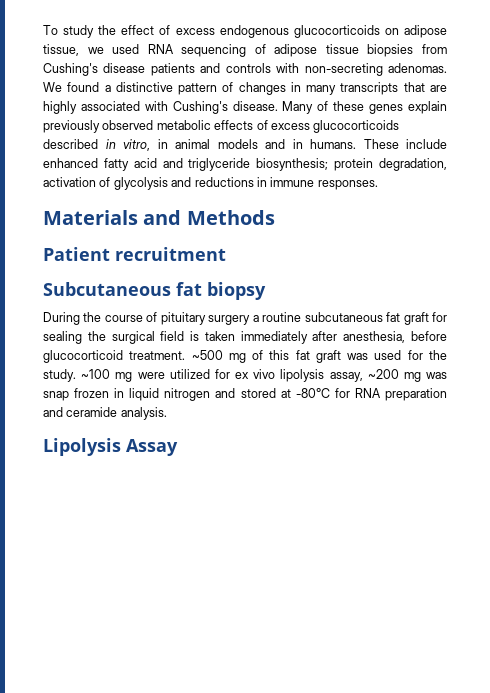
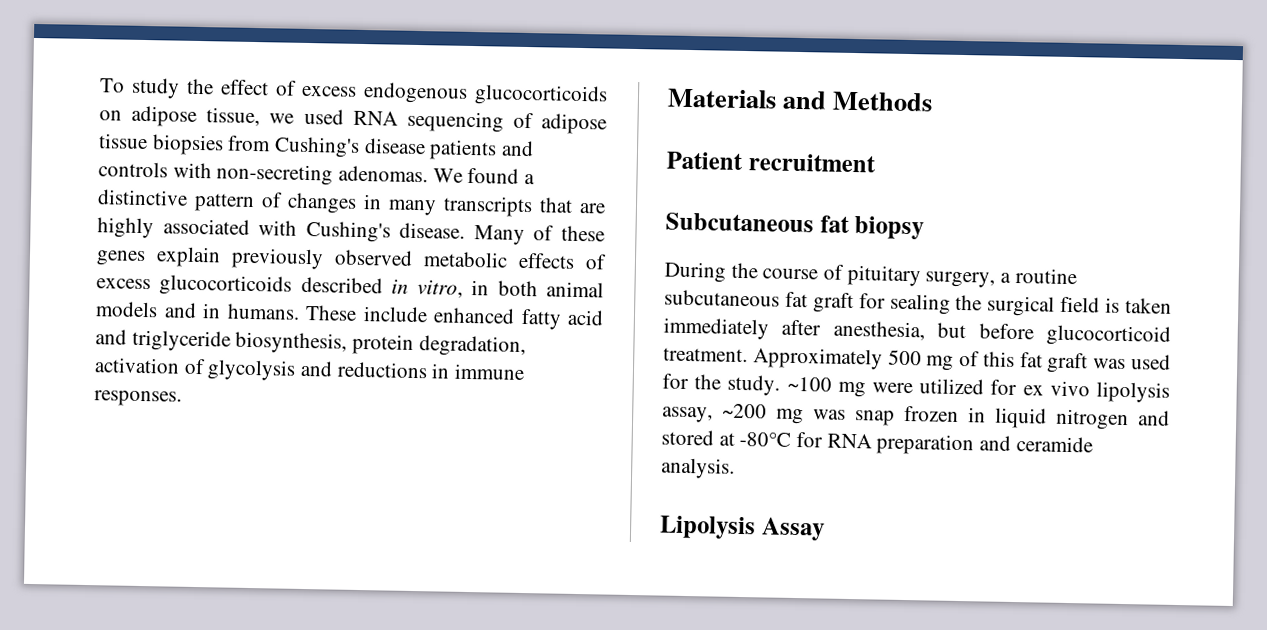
- Many of these genes explain previously observed metabolic effects of excess glucocorticoids described in vitro, in animal models and in humans.
+ Many of these genes explain previously observed metabolic effects of excess glucocorticoids described in vitro, in both animal models and in humans.
- These include enhanced fatty acid and triglyceride biosynthesis; protein degradation, activation of glycolysis and reductions in immune responses.
+ These include enhanced fatty acid and triglyceride biosynthesis, protein degradation, activation of glycolysis and reductions in immune responses.
- During the course of pituitary surgery a routine subcutaneous fat graft for sealing the surgical field is taken immediately after anesthesia, before glucocorticoid treatment.
+ During the course of pituitary surgery, a routine subcutaneous fat graft for sealing the surgical field is taken immediately after anesthesia, but before glucocorticoid treatment.
- ~500 mg of this fat graft was used for the study.
+ Approximately 500 mg of this fat graft was used for the study.

